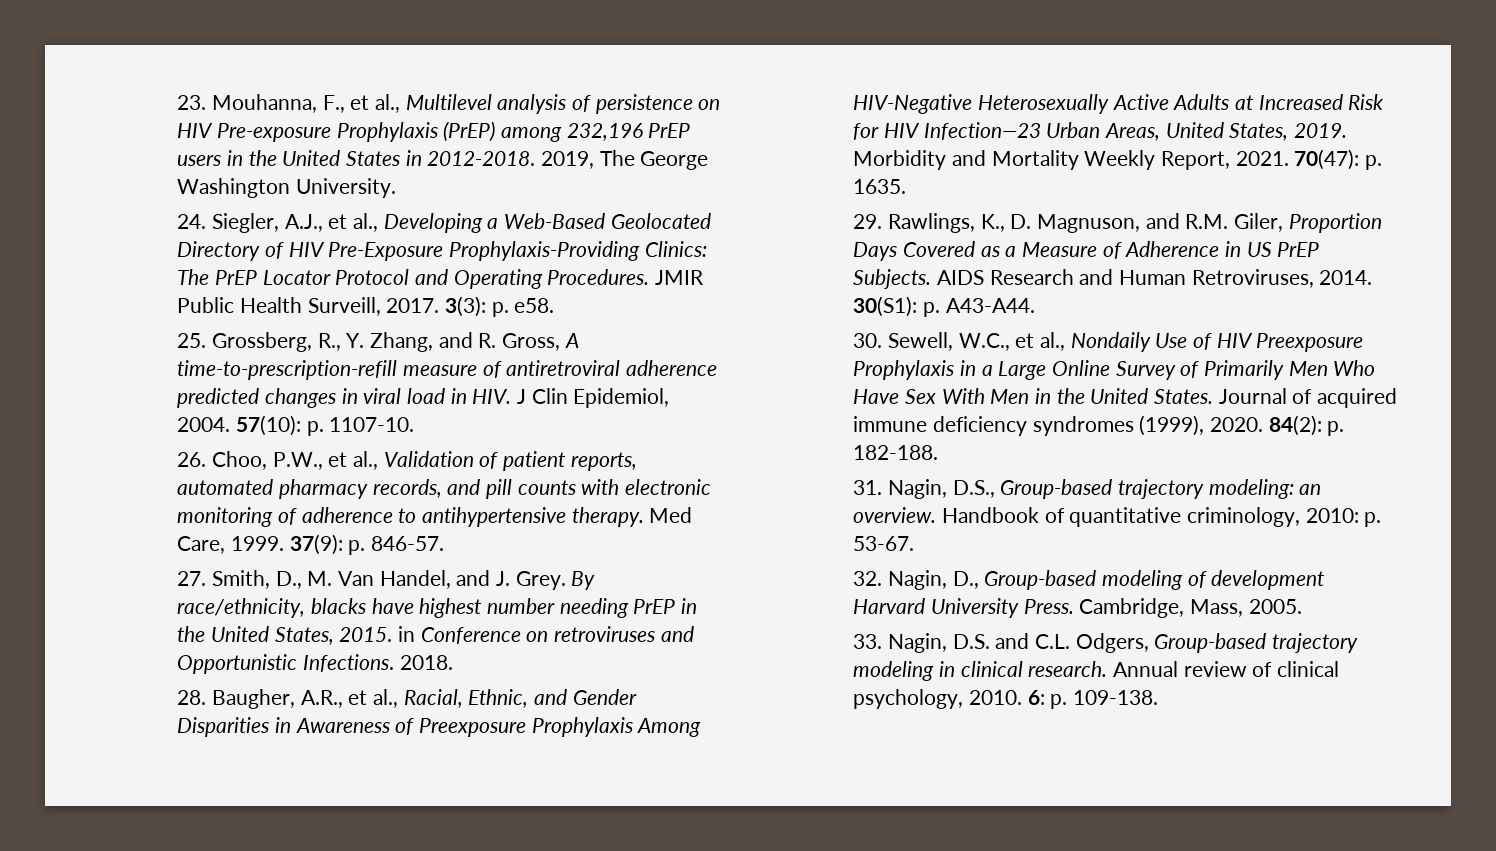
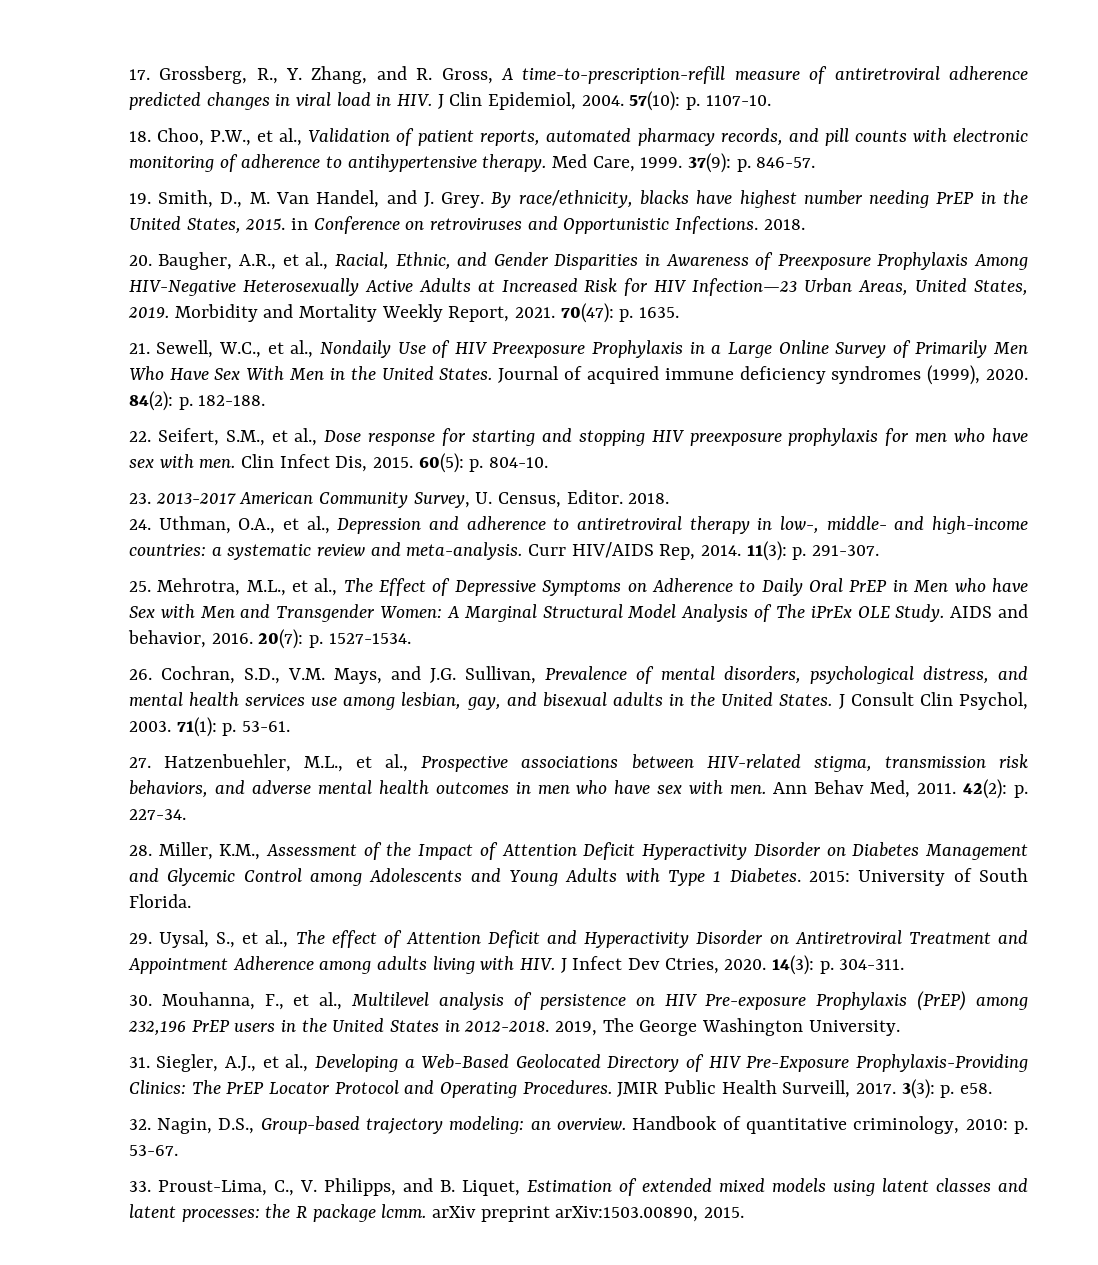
- 23. Mouhanna, F., et al., Multilevel analysis of persistence on HIV Pre-exposure Prophylaxis (PrEP) among 232,196 PrEP users in the United States in 2012-2018. 2019, The George Washington University.
- 24. Siegler, A.J., et al., Developing a Web-Based Geolocated Directory of HIV Pre-Exposure Prophylaxis-Providing Clinics: The PrEP Locator Protocol and Operating Procedures. JMIR Public Health Surveill, 2017. 3(3): p. e58.
- 25. Grossberg, R., Y. Zhang, and R. Gross, A time-to-prescription-refill measure of antiretroviral adherence predicted changes in viral load in HIV. J Clin Epidemiol, 2004.
+ 17. Grossberg, R., Y. Zhang, and R. Gross, A time-to-prescription-refill measure of antiretroviral adherence predicted changes in viral load in HIV. J Clin Epidemiol, 2004.
- 26. Choo, P.W., et al., Validation of patient reports, automated pharmacy records, and pill counts with electronic monitoring of adherence to antihypertensive therapy.
+ 18. Choo, P.W., et al., Validation of patient reports, automated pharmacy records, and pill counts with electronic monitoring of adherence to antihypertensive therapy.
- 27. Smith, D., M. Van Handel, and J. Grey.
+ 19. Smith, D., M. Van Handel, and J. Grey.
- 28. Baugher, A.R., et al., Racial, Ethnic, and Gender Disparities in Awareness of Preexposure Prophylaxis Among HIV-Negative Heterosexually Active Adults at Increased Risk for HIV Infection—23 Urban Areas, United States, 2019.
+ 20. Baugher, A.R., et al., Racial, Ethnic, and Gender Disparities in Awareness of Preexposure Prophylaxis Among HIV-Negative Heterosexually Active Adults at Increased Risk for HIV Infection—23 Urban Areas, United States, 2019.
- 29. Rawlings, K., D. Magnuson, and R.M. Giler, Proportion Days Covered as a Measure of Adherence in US PrEP Subjects. AIDS Research and Human Retroviruses, 2014. 30(S1): p. A43-A44.
- 30. Sewell, W.C., et al., Nondaily Use of HIV Preexposure Prophylaxis in a Large Online Survey of Primarily Men Who Have Sex With Men in the United States.
+ 21. Sewell, W.C., et al., Nondaily Use of HIV Preexposure Prophylaxis in a Large Online Survey of Primarily Men Who Have Sex With Men in the United States.
- 31. Nagin, D.S., Group-based trajectory modeling: an overview.
+ 22. Seifert, S.M., et al., Dose response for starting and stopping HIV preexposure prophylaxis for men who have sex with men. Clin Infect Dis, 2015. 60(5): p. 804-10.
+ 23. 2013-2017 American Community Survey, U. Census, Editor. 2018.
+ 24. Uthman, O.A., et al., Depression and adherence to antiretroviral therapy in low-, middle- and high-income countries: a systematic review and meta-analysis. Curr HIV/AIDS Rep, 2014. 11(3): p. 291-307.
+ 25. Mehrotra, M.L., et al., The Effect of Depressive Symptoms on Adherence to Daily Oral PrEP in Men who have Sex with Men and Transgender Women: A Marginal Structural Model Analysis of The iPrEx OLE Study. AIDS and behavior, 2016. 20(7): p. 1527-1534.
+ 26. Cochran, S.D., V.M. Mays, and J.G. Sullivan, Prevalence of mental disorders, psychological distress, and mental health services use among lesbian, gay, and bisexual adults in the United States. J Consult Clin Psychol, 2003. 71(1): p. 53-61.
+ 27. Hatzenbuehler, M.L., et al., Prospective associations between HIV-related stigma, transmission risk behaviors, and adverse mental health outcomes in men who have sex with men. Ann Behav Med, 2011. 42(2): p. 227-34.
+ 28. Miller, K.M., Assessment of the Impact of Attention Deficit Hyperactivity Disorder on Diabetes Management and Glycemic Control among Adolescents and Young Adults with Type 1 Diabetes. 2015: University of South Florida.
+ 29. Uysal, S., et al., The effect of Attention Deficit and Hyperactivity Disorder on Antiretroviral Treatment and Appointment Adherence among adults living with HIV. J Infect Dev Ctries, 2020. 14(3): p. 304-311.
+ 30. Mouhanna, F., et al., Multilevel analysis of persistence on HIV Pre-exposure Prophylaxis (PrEP) among 232,196 PrEP users in the United States in 2012-2018. 2019, The George Washington University.
+ 31. Siegler, A.J., et al., Developing a Web-Based Geolocated Directory of HIV Pre-Exposure Prophylaxis-Providing Clinics: The PrEP Locator Protocol and Operating Procedures. JMIR Public Health Surveill, 2017. 3(3): p. e58.
+ 32. Nagin, D.S., Group-based trajectory modeling: an overview.
- 32. Nagin, D., Group-based modeling of development Harvard University Press. Cambridge, Mass, 2005.
- 33. Nagin, D.S. and C.L. Odgers, Group-based trajectory modeling in clinical research. Annual review of clinical psychology, 2010. 6: p. 109-138.
+ 33. Proust-Lima, C., V. Philipps, and B. Liquet, Estimation of extended mixed models using latent classes and latent processes: the R package lcmm. arXiv preprint arXiv:1503.00890, 2015.

